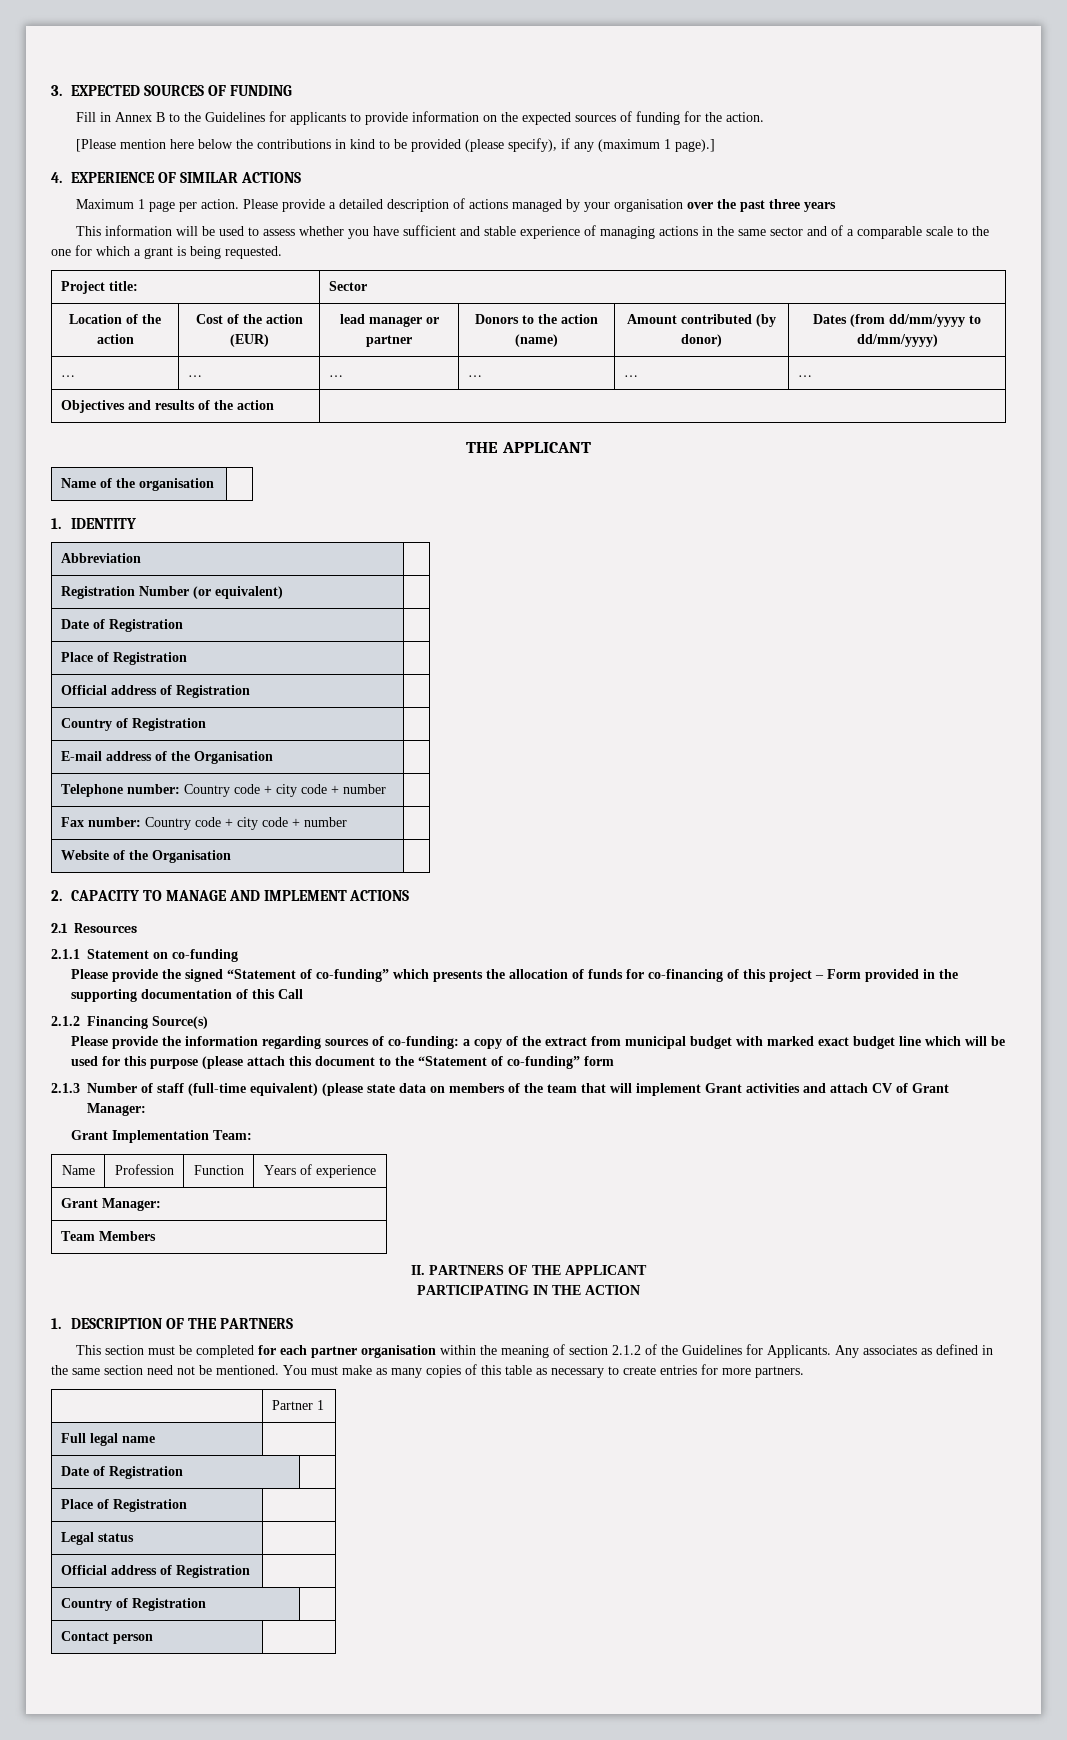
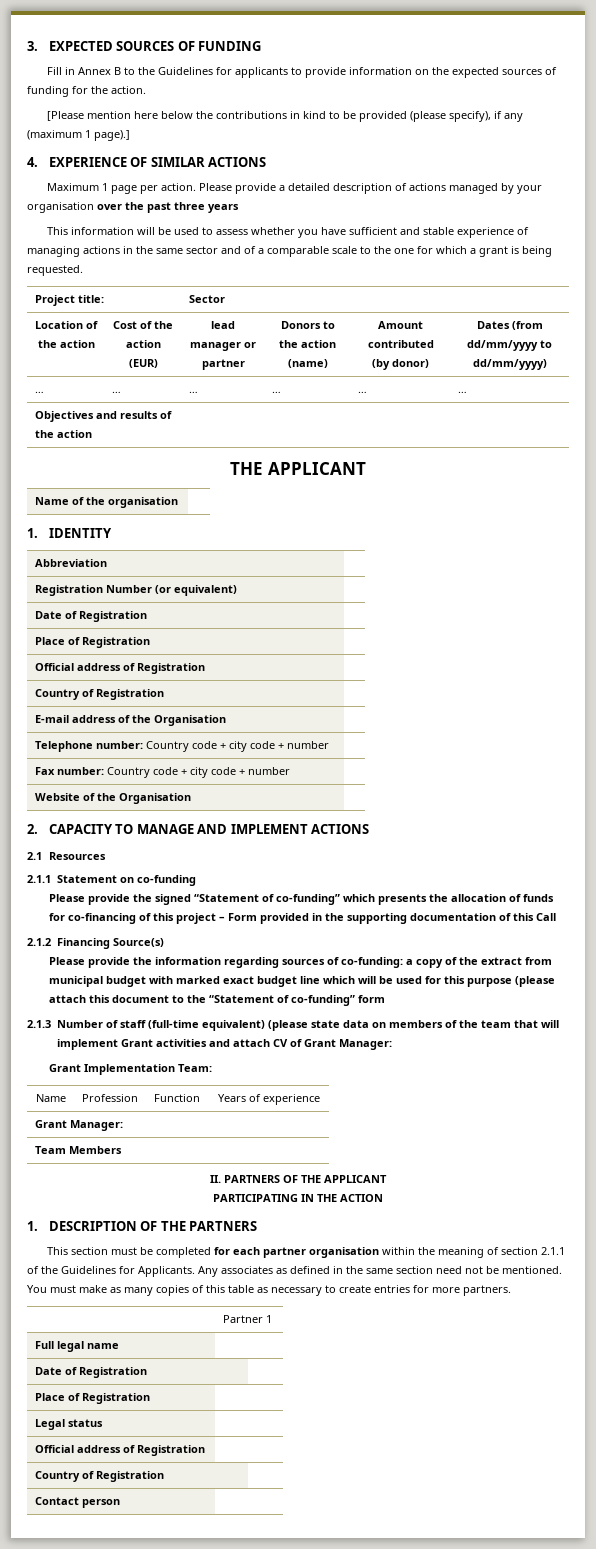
- This section must be completed for each partner organisation within the meaning of section 2.1.2 of the Guidelines for Applicants.
+ This section must be completed for each partner organisation within the meaning of section 2.1.1 of the Guidelines for Applicants.

